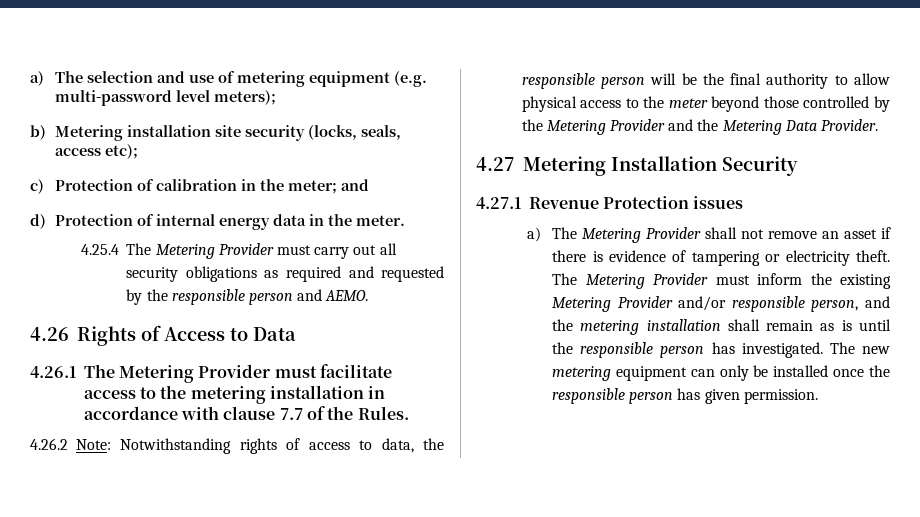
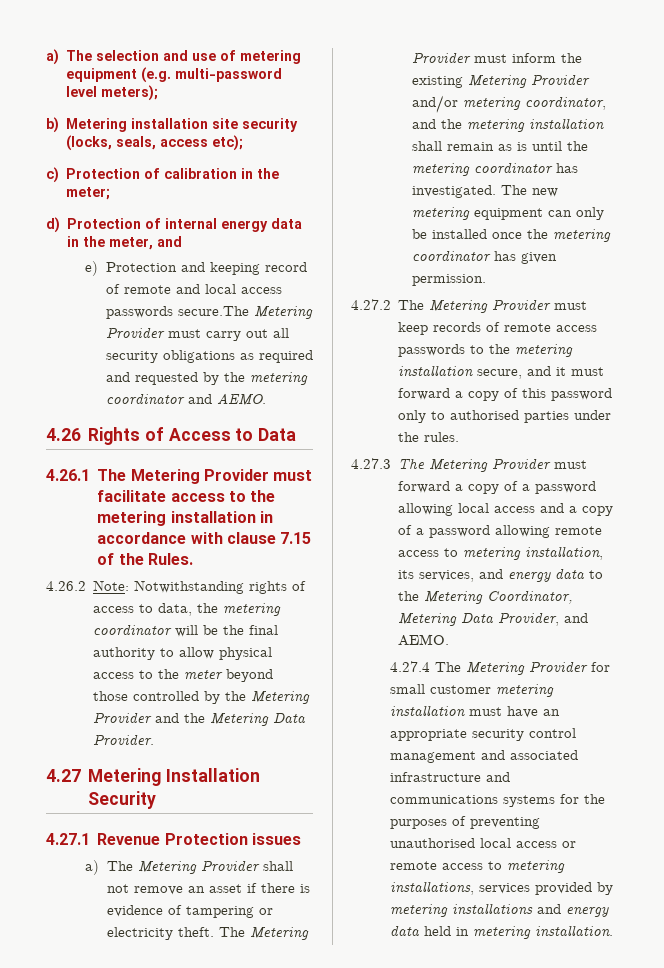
- c) Protection of calibration in the meter; and
+ c) Protection of calibration in the meter;
- d) Protection of internal energy data in the meter.
- 4.25.4 The Metering Provider must carry out all security obligations as required and requested by the responsible person and AEMO.
+ d) Protection of internal energy data in the meter, and
+ e) Protection and keeping record of remote and local access passwords secure.The Metering Provider must carry out all security obligations as required and requested by the metering coordinator and AEMO.
- 4.26.1 The Metering Provider must facilitate access to the metering installation in accordance with clause 7.7 of the Rules.
+ 4.26.1 The Metering Provider must facilitate access to the metering installation in accordance with clause 7.15 of the Rules.
- 4.26.2 Note: Notwithstanding rights of access to data, the responsible person will be the final authority to allow physical access to the meter beyond those controlled by the Metering Provider and the Metering Data Provider.
+ 4.26.2 Note: Notwithstanding rights of access to data, the metering coordinator will be the final authority to allow physical access to the meter beyond those controlled by the Metering Provider and the Metering Data Provider.
- The Metering Provider must inform the existing Metering Provider and/or responsible person, and the metering installation shall remain as is until the responsible person has investigated.
+ The Metering Provider must inform the existing Metering Provider and/or metering coordinator, and the metering installation shall remain as is until the metering coordinator has investigated.
- The new metering equipment can only be installed once the responsible person has given permission.
+ The new metering equipment can only be installed once the metering coordinator has given permission.
+ 4.27.2 The Metering Provider must keep records of remote access passwords to the metering installation secure, and it must forward a copy of this password only to authorised parties under the rules.
+ 4.27.3 The Metering Provider must forward a copy of a password allowing local access and a copy of a password allowing remote access to metering installation, its services, and energy data to the Metering Coordinator, Metering Data Provider, and AEMO.
+ 4.27.4 The Metering Provider for small customer metering installation must have an appropriate security control management and associated infrastructure and communications systems for the purposes of preventing unauthorised local access or remote access to metering installations, services provided by metering installations and energy data held in metering installation.

